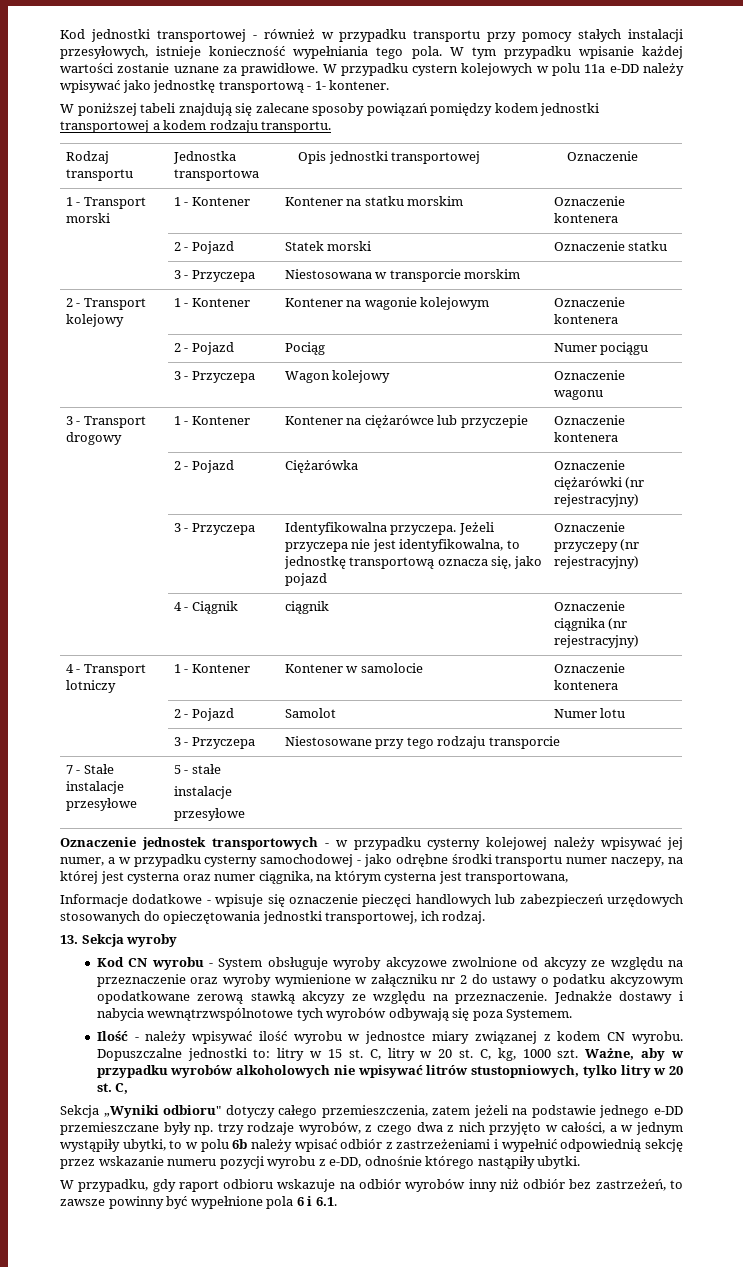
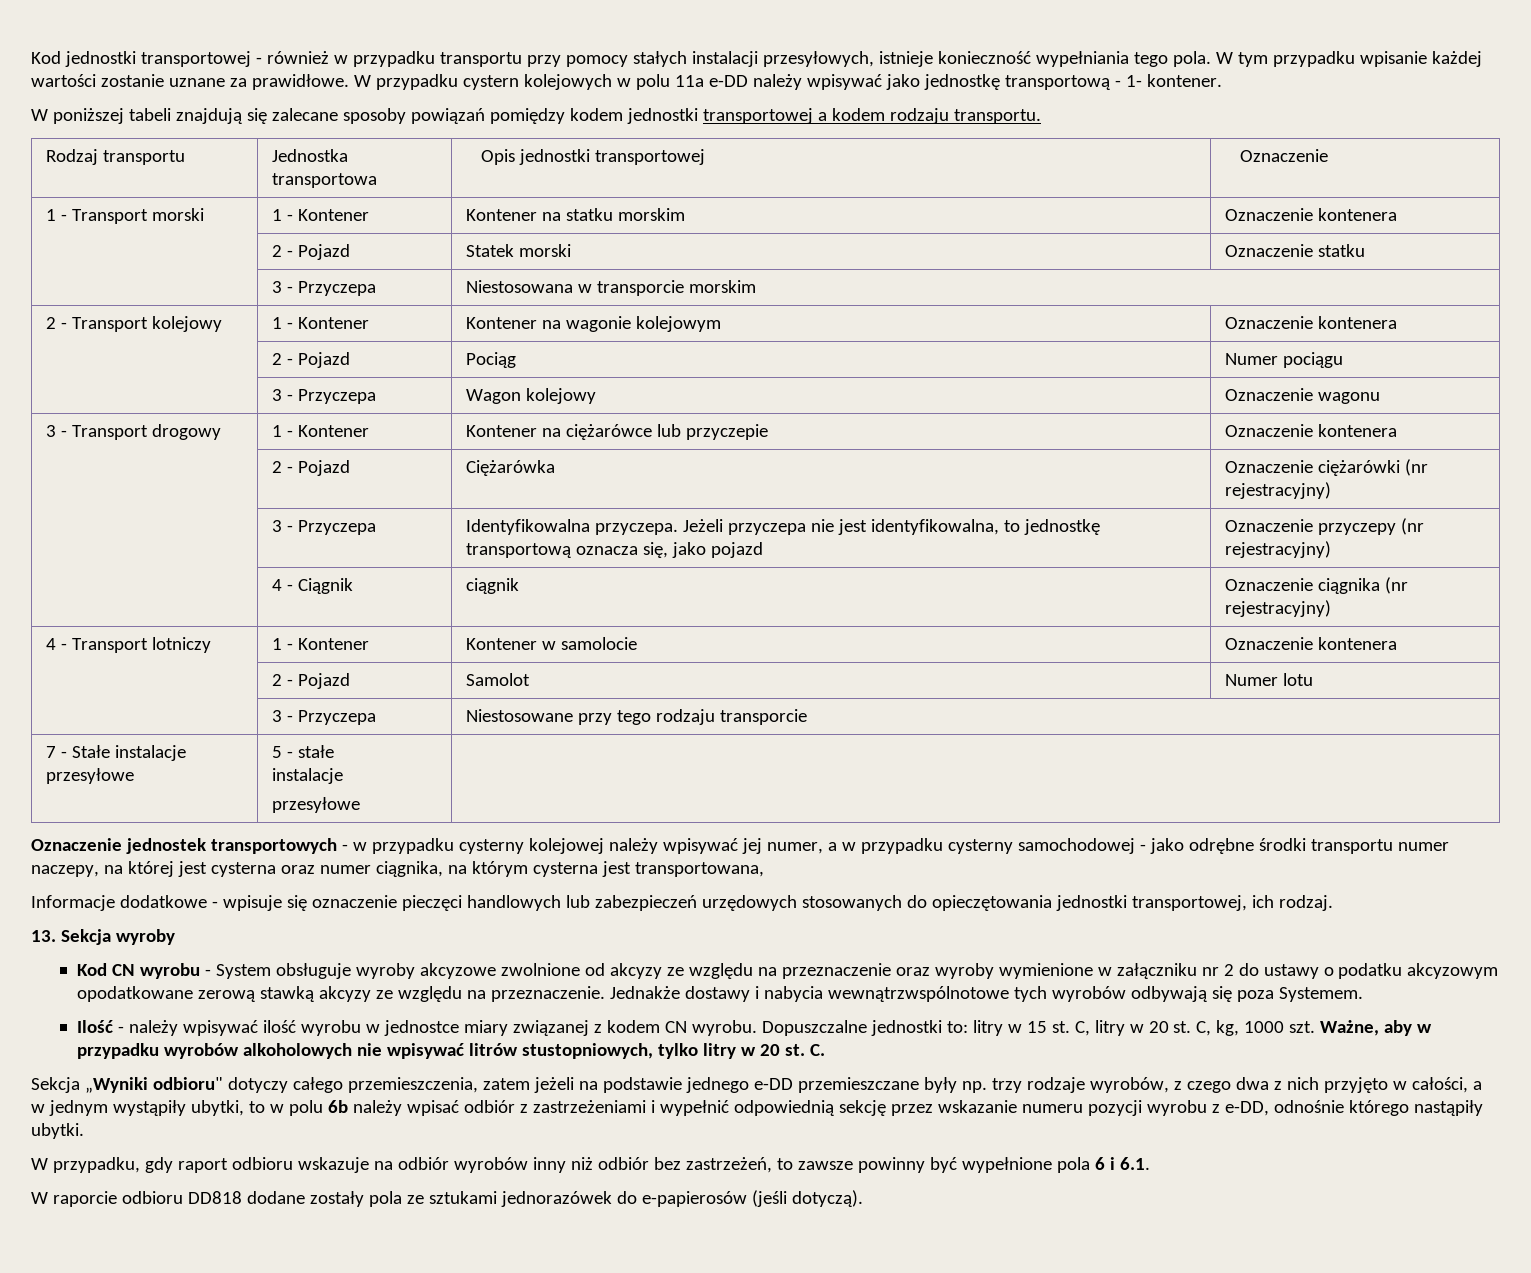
- Ważne, aby w przypadku wyrobów alkoholowych nie wpisywać litrów stustopniowych, tylko litry w 20 st. C,
+ Ważne, aby w przypadku wyrobów alkoholowych nie wpisywać litrów stustopniowych, tylko litry w 20 st. C.
+ W raporcie odbioru DD818 dodane zostały pola ze sztukami jednorazówek do e-papierosów (jeśli dotyczą).

